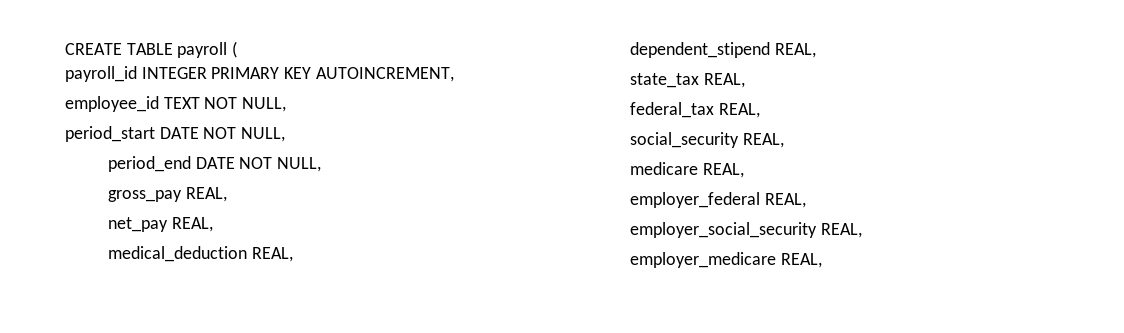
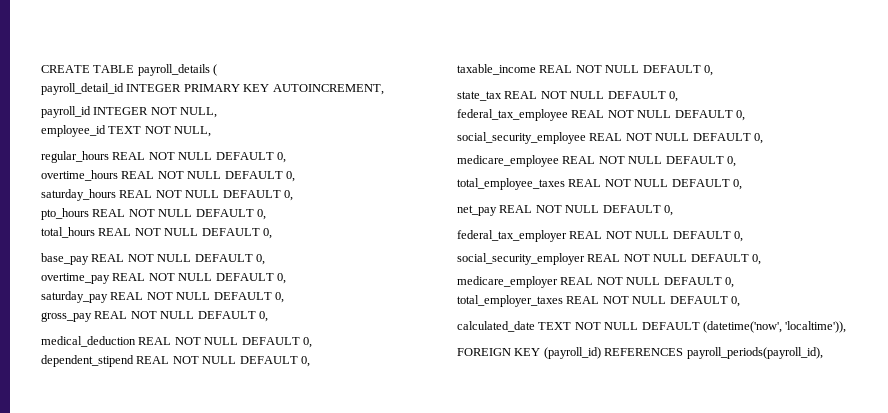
- CREATE TABLE payroll (
+ CREATE TABLE payroll_details (
- payroll_id INTEGER PRIMARY KEY AUTOINCREMENT,
+ payroll_detail_id INTEGER PRIMARY KEY AUTOINCREMENT,
+ payroll_id INTEGER NOT NULL,
- period_start DATE NOT NULL,
- period_end DATE NOT NULL,
- gross_pay REAL,
- net_pay REAL,
- medical_deduction REAL,
- dependent_stipend REAL,
- state_tax REAL,
- federal_tax REAL,
- social_security REAL,
- medicare REAL,
- employer_federal REAL,
- employer_social_security REAL,
- employer_medicare REAL,
+ regular_hours REAL NOT NULL DEFAULT 0,
+ overtime_hours REAL NOT NULL DEFAULT 0,
+ saturday_hours REAL NOT NULL DEFAULT 0,
+ pto_hours REAL NOT NULL DEFAULT 0,
+ total_hours REAL NOT NULL DEFAULT 0,
+ base_pay REAL NOT NULL DEFAULT 0,
+ overtime_pay REAL NOT NULL DEFAULT 0,
+ saturday_pay REAL NOT NULL DEFAULT 0,
+ gross_pay REAL NOT NULL DEFAULT 0,
+ medical_deduction REAL NOT NULL DEFAULT 0,
+ dependent_stipend REAL NOT NULL DEFAULT 0,
+ taxable_income REAL NOT NULL DEFAULT 0,
+ state_tax REAL NOT NULL DEFAULT 0,
+ federal_tax_employee REAL NOT NULL DEFAULT 0,
+ social_security_employee REAL NOT NULL DEFAULT 0,
+ medicare_employee REAL NOT NULL DEFAULT 0,
+ total_employee_taxes REAL NOT NULL DEFAULT 0,
+ net_pay REAL NOT NULL DEFAULT 0,
+ federal_tax_employer REAL NOT NULL DEFAULT 0,
+ social_security_employer REAL NOT NULL DEFAULT 0,
+ medicare_employer REAL NOT NULL DEFAULT 0,
+ total_employer_taxes REAL NOT NULL DEFAULT 0,
+ calculated_date TEXT NOT NULL DEFAULT (datetime('now', 'localtime')),
+ FOREIGN KEY (payroll_id) REFERENCES payroll_periods(payroll_id),

